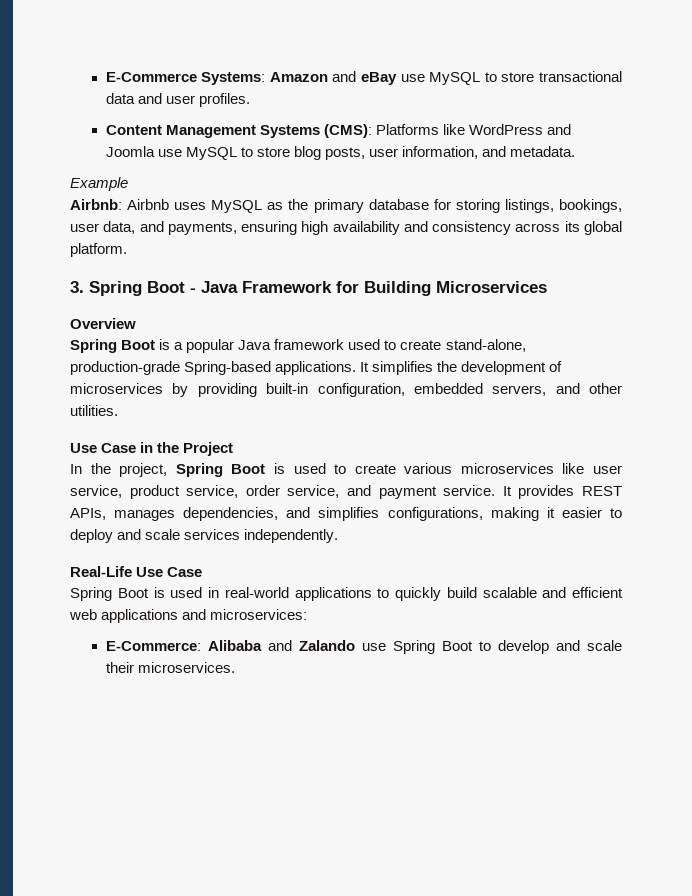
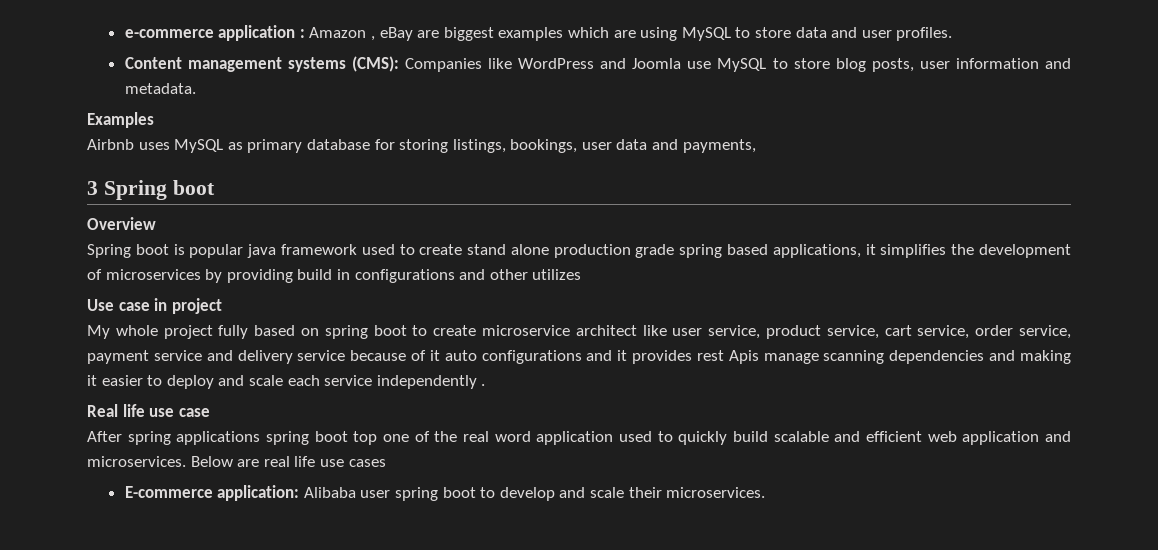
- E-Commerce Systems: Amazon and eBay use MySQL to store transactional data and user profiles.
+ e-commerce application : Amazon , eBay are biggest examples which are using MySQL to store data and user profiles.
- Content Management Systems (CMS): Platforms like WordPress and Joomla use MySQL to store blog posts, user information, and metadata.
+ Content management systems (CMS): Companies like WordPress and Joomla use MySQL to store blog posts, user information and metadata.
- Example
- Airbnb: Airbnb uses MySQL as the primary database for storing listings, bookings, user data, and payments, ensuring high availability and consistency across its global platform.
- 3. Spring Boot - Java Framework for Building Microservices
+ Examples
+ Airbnb uses MySQL as primary database for storing listings, bookings, user data and payments,
+ 3 Spring boot
  Overview
- Spring Boot is a popular Java framework used to create stand-alone, production-grade Spring-based applications. It simplifies the development of microservices by providing built-in configuration, embedded servers, and other utilities.
- Use Case in the Project
- In the project, Spring Boot is used to create various microservices like user service, product service, order service, and payment service. It provides REST APIs, manages dependencies, and simplifies configurations, making it easier to deploy and scale services independently.
- Real-Life Use Case
- Spring Boot is used in real-world applications to quickly build scalable and efficient web applications and microservices:
- E-Commerce: Alibaba and Zalando use Spring Boot to develop and scale their microservices.
+ Spring boot is popular java framework used to create stand alone production grade spring based applications, it simplifies the development of microservices by providing build in configurations and other utilizes
+ Use case in project
+ My whole project fully based on spring boot to create microservice architect like user service, product service, cart service, order service, payment service and delivery service because of it auto configurations and it provides rest Apis manage scanning dependencies and making it easier to deploy and scale each service independently .
+ Real life use case
+ After spring applications spring boot top one of the real word application used to quickly build scalable and efficient web application and microservices. Below are real life use cases
+ E-commerce application: Alibaba user spring boot to develop and scale their microservices.

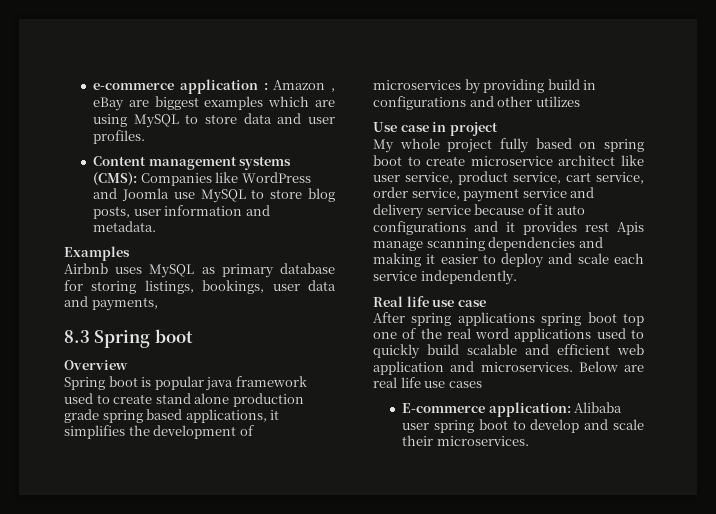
- 3 Spring boot
+ 8.3 Spring boot
- My whole project fully based on spring boot to create microservice architect like user service, product service, cart service, order service, payment service and delivery service because of it auto configurations and it provides rest Apis manage scanning dependencies and making it easier to deploy and scale each service independently .
+ My whole project fully based on spring boot to create microservice architect like user service, product service, cart service, order service, payment service and delivery service because of it auto configurations and it provides rest Apis manage scanning dependencies and making it easier to deploy and scale each service independently.
- After spring applications spring boot top one of the real word application used to quickly build scalable and efficient web application and microservices.
+ After spring applications spring boot top one of the real word applications used to quickly build scalable and efficient web application and microservices.

